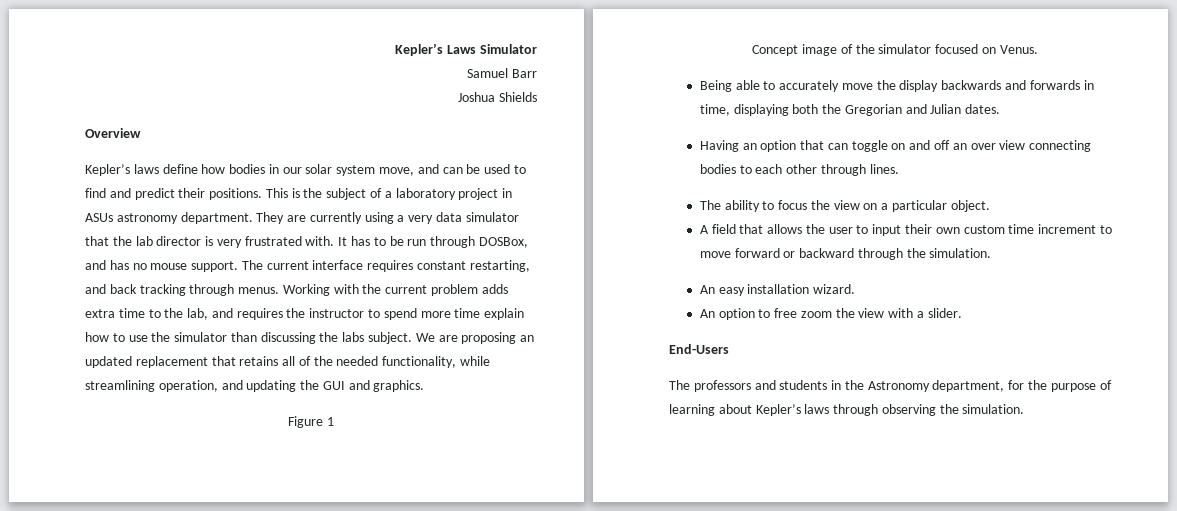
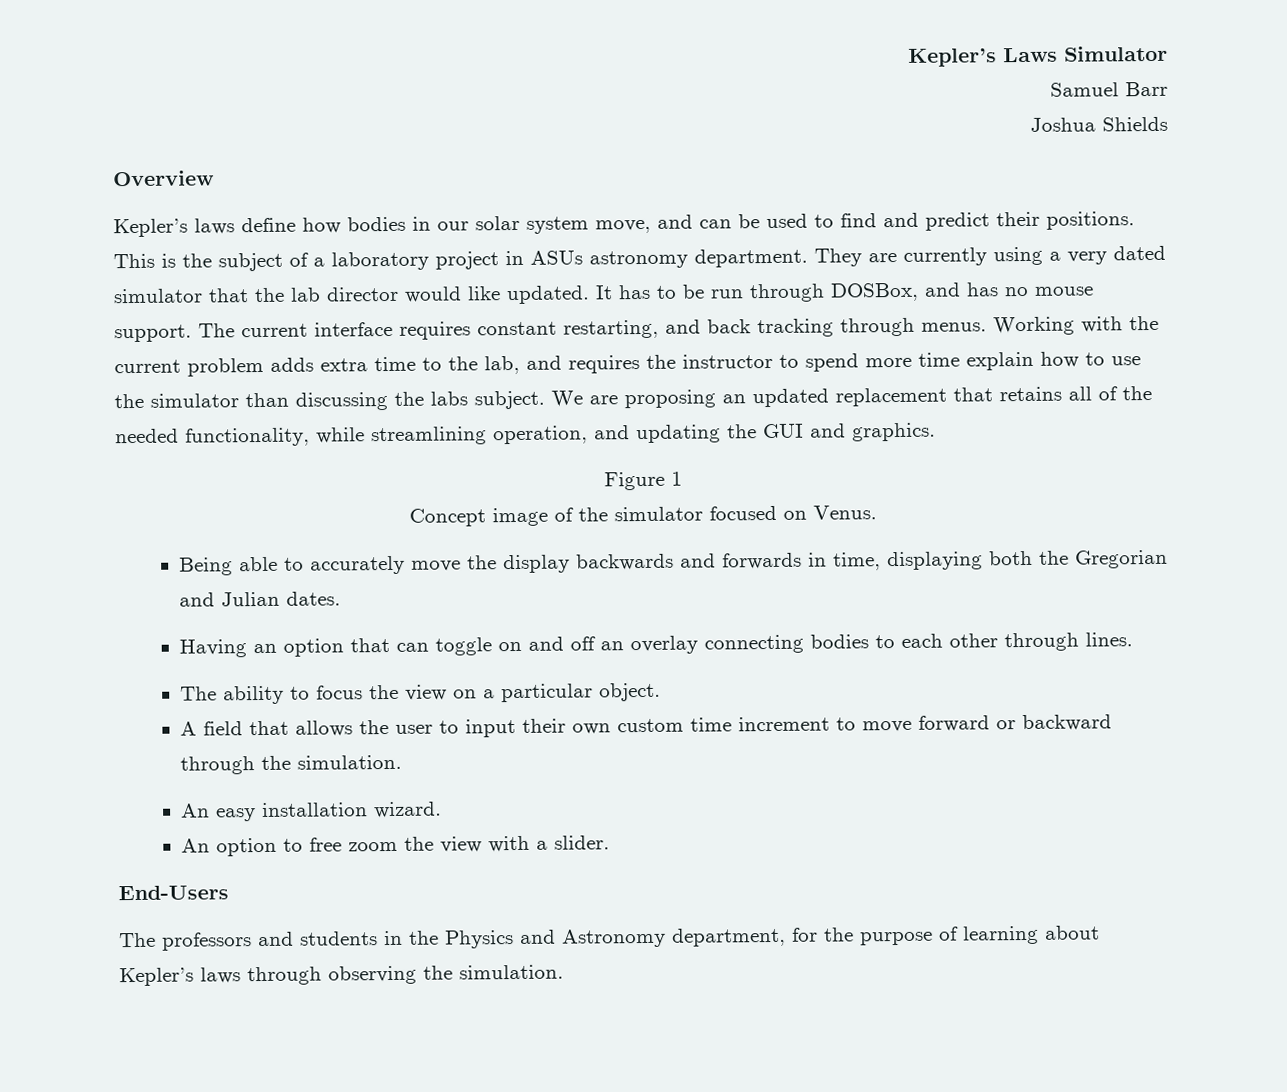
- They are currently using a very data simulator that the lab director is very frustrated with.
+ They are currently using a very dated simulator that the lab director would like updated.
- Having an option that can toggle on and off an over view connecting bodies to each other through lines.
+ Having an option that can toggle on and off an overlay connecting bodies to each other through lines.
- The professors and students in the Astronomy department, for the purpose of learning about Kepler’s laws through observing the simulation.
+ The professors and students in the Physics and Astronomy department, for the purpose of learning about Kepler’s laws through observing the simulation.

